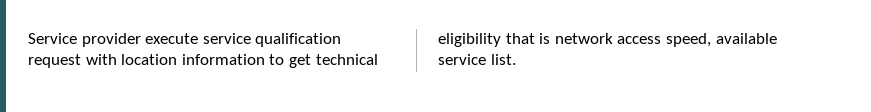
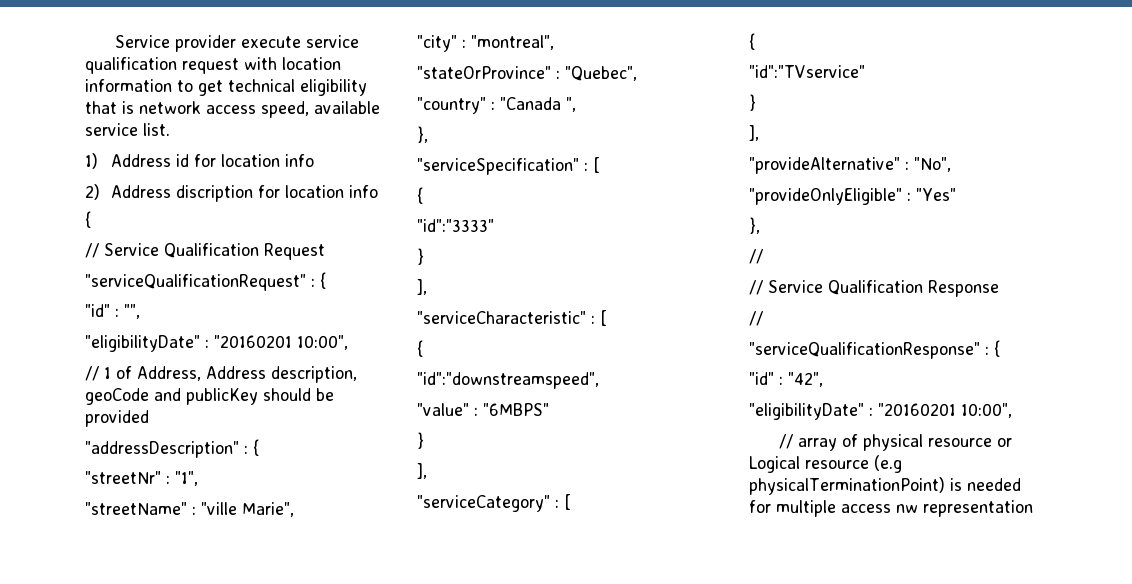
+ 1) Address id for location info
+ 2) Address discription for location info
+ {
+ // Service Qualification Request
+ "serviceQualificationRequest" : {
+ "id" : "",
+ "eligibilityDate" : "20160201 10:00",
+ // 1 of Address, Address description, geoCode and publicKey should be provided
+ "addressDescription" : {
+ "streetNr" : "1",
+ "streetName" : "ville Marie",
+ "city" : "montreal",
+ "stateOrProvince" : "Quebec",
+ "country" : "Canada ",
+ },
+ "serviceSpecification" : [
+ {
+ "id":"3333"
+ }
+ ],
+ "serviceCharacteristic" : [
+ {
+ "id":"downstreamspeed",
+ "value" : "6MBPS"
+ }
+ ],
+ "serviceCategory" : [
+ {
+ "id":"TVservice"
+ }
+ ],
+ "provideAlternative" : "No",
+ "provideOnlyEligible" : "Yes"
+ },
+ //
+ // Service Qualification Response
+ //
+ "serviceQualificationResponse" : {
+ "id" : "42",
+ "eligibilityDate" : "20160201 10:00",
+ // array of physical resource or Logical resource (e.g physicalTerminationPoint) is needed for multiple access nw representation

